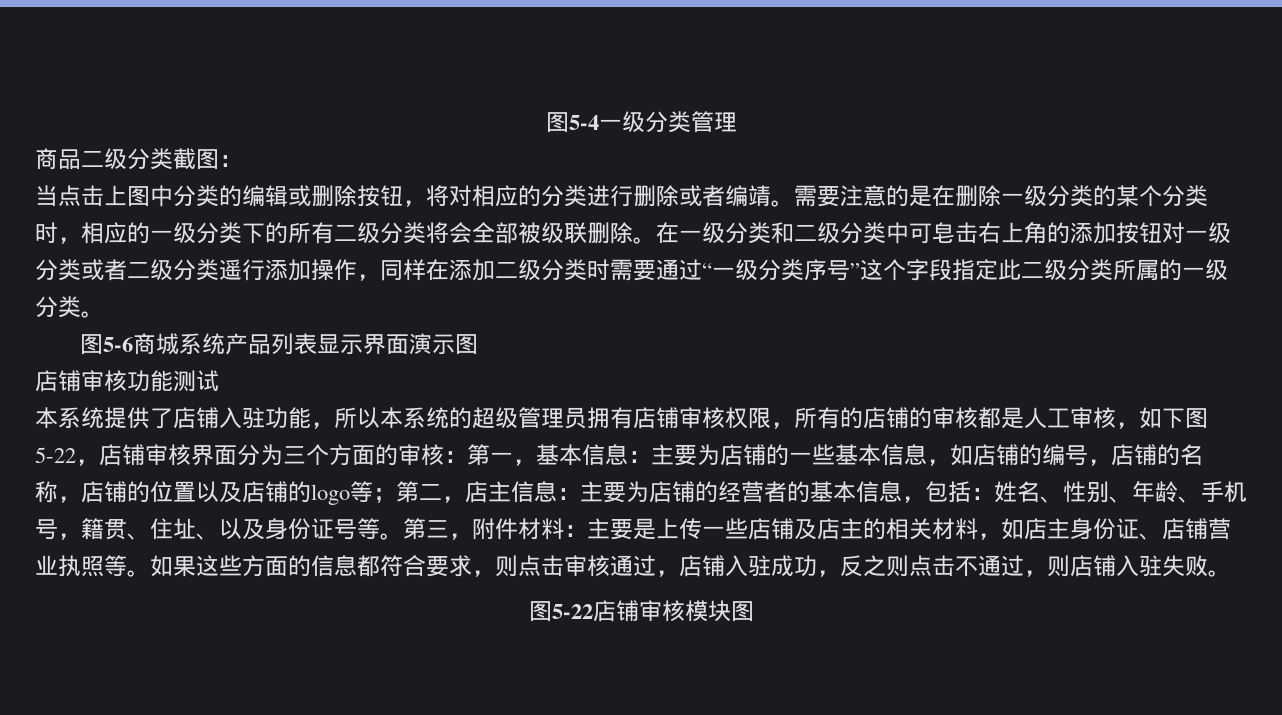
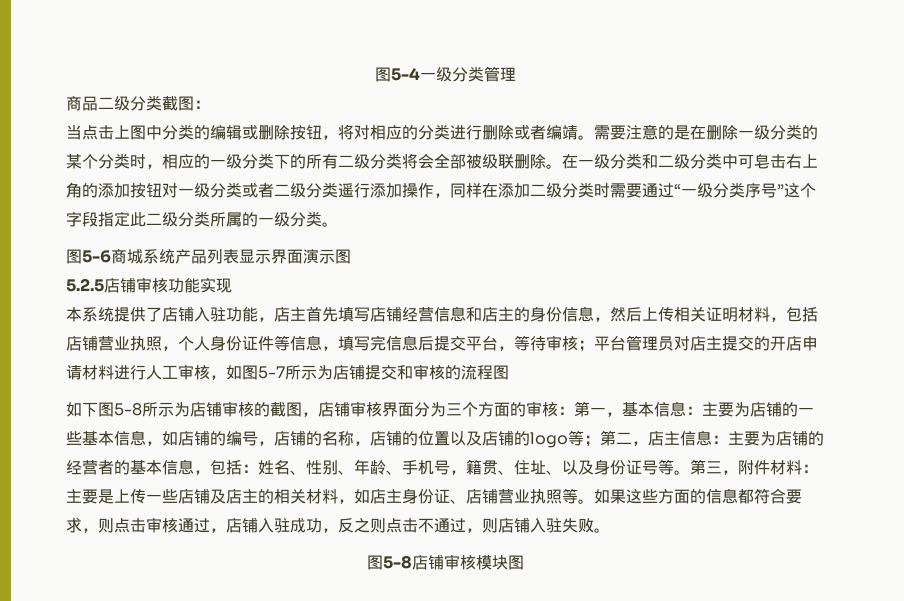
- 店铺审核功能测试
+ 5.2.5店铺审核功能实现
- 本系统提供了店铺入驻功能，所以本系统的超级管理员拥有店铺审核权限，所有的店铺的审核都是人工审核，如下图5-22，店铺审核界面分为三个方面的审核：
+ 本系统提供了店铺入驻功能，店主首先填写店铺经营信息和店主的身份信息，然后上传相关证明材料，包括店铺营业执照，个人身份证件等信息，填写完信息后提交平台，等待审核；平台管理员对店主提交的开店申请材料进行人工审核，如图5-7所示为店铺提交和审核的流程图
+ 如下图5-8所示为店铺审核的截图，店铺审核界面分为三个方面的审核：
- 图5-22店铺审核模块图
+ 图5-8店铺审核模块图

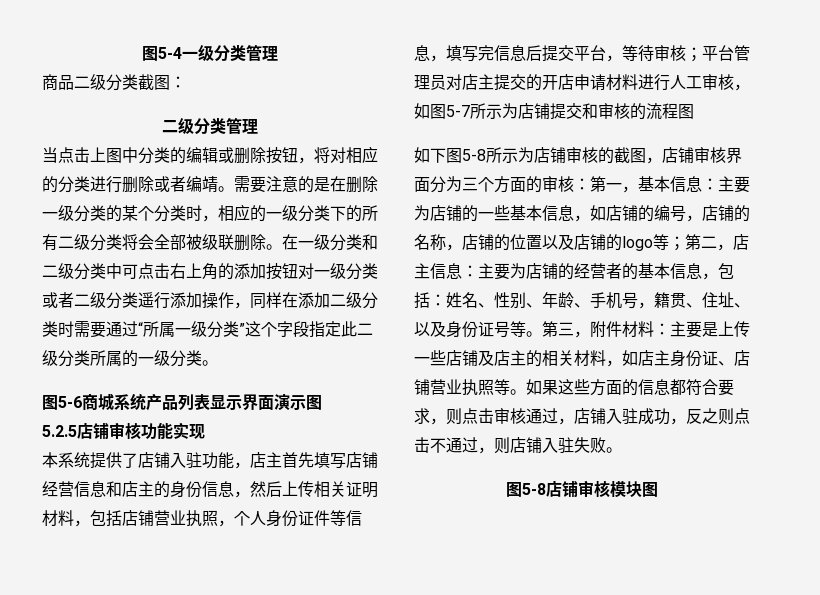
+ 二级分类管理
- 在一级分类和二级分类中可皂击右上角的添加按钮对一级分类或者二级分类遥行添加操作，同样在添加二级分类时需要通过“一级分类序号”这个字段指定此二级分类所属的一级分类。
+ 在一级分类和二级分类中可点击右上角的添加按钮对一级分类或者二级分类遥行添加操作，同样在添加二级分类时需要通过“所属一级分类”这个字段指定此二级分类所属的一级分类。

